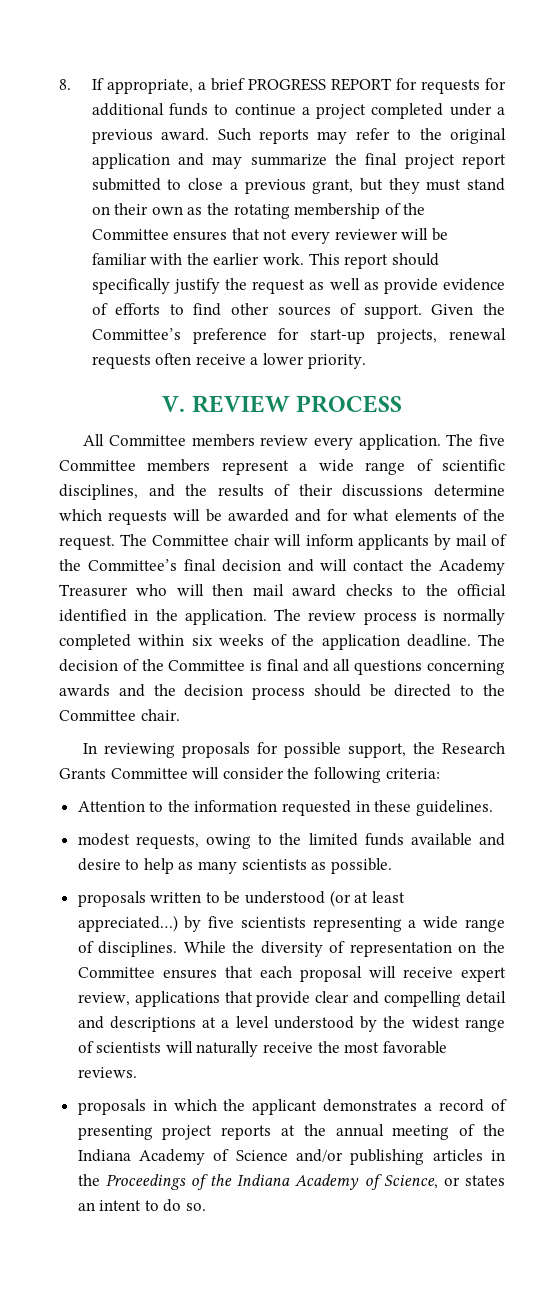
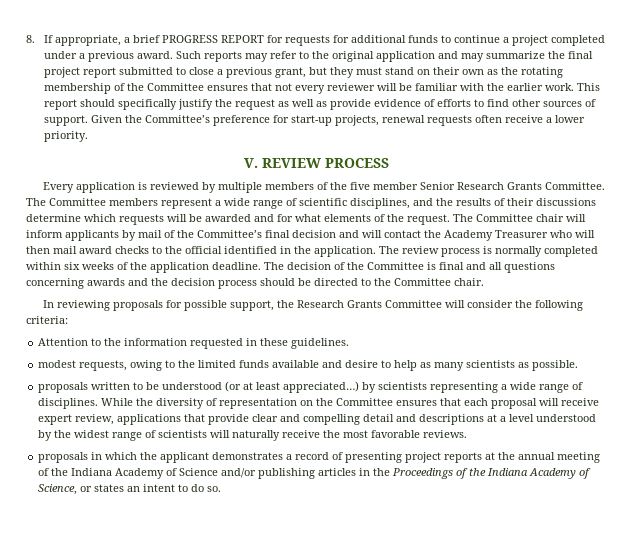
- All Committee members review every application. The five Committee members represent a wide range of scientific disciplines, and the results of their discussions determine which requests will be awarded and for what elements of the request.
+ Every application is reviewed by multiple members of the five member Senior Research Grants Committee. The Committee members represent a wide range of scientific disciplines, and the results of their discussions determine which requests will be awarded and for what elements of the request.
- proposals written to be understood (or at least appreciated…) by five scientists representing a wide range of disciplines.
+ proposals written to be understood (or at least appreciated…) by scientists representing a wide range of disciplines.

